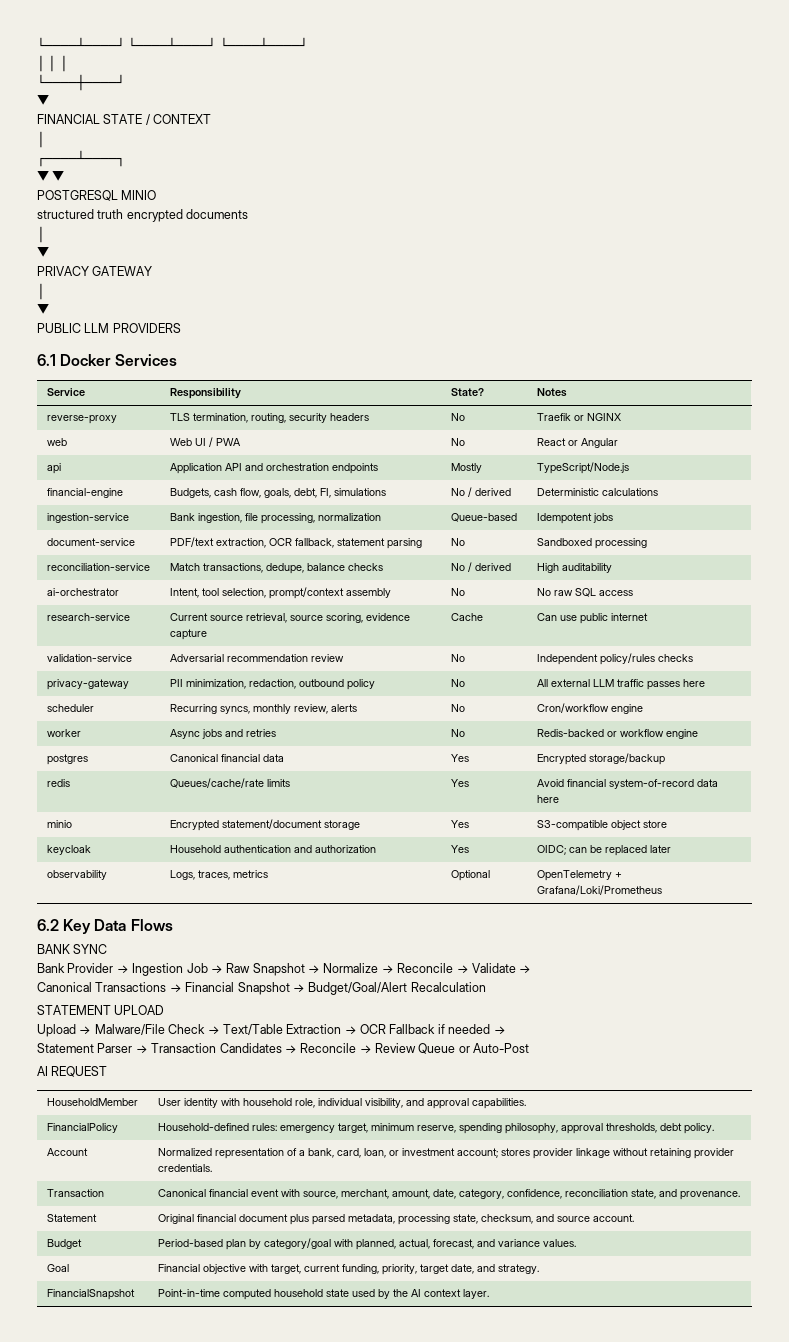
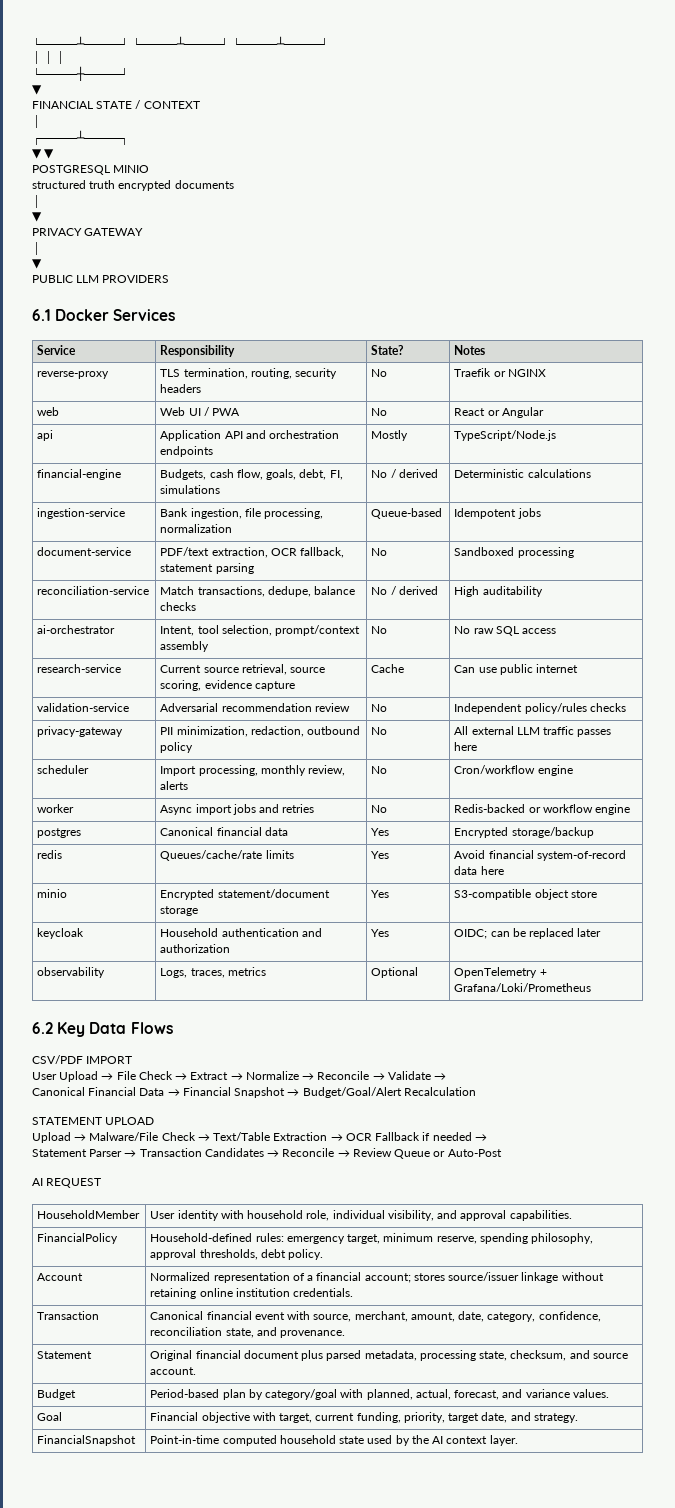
- scheduler | Recurring syncs, monthly review, alerts | No | Cron/workflow engine
+ scheduler | Import processing, monthly review, alerts | No | Cron/workflow engine
- worker | Async jobs and retries | No | Redis-backed or workflow engine
+ worker | Async import jobs and retries | No | Redis-backed or workflow engine
- BANK SYNC
- Bank Provider → Ingestion Job → Raw Snapshot → Normalize → Reconcile → Validate →
+ CSV/PDF IMPORT
+ User Upload → File Check → Extract → Normalize → Reconcile → Validate →
- Canonical Transactions → Financial Snapshot → Budget/Goal/Alert Recalculation
+ Canonical Financial Data → Financial Snapshot → Budget/Goal/Alert Recalculation
- Account | Normalized representation of a bank, card, loan, or investment account; stores provider linkage without retaining provider credentials.
+ Account | Normalized representation of a financial account; stores source/issuer linkage without retaining online institution credentials.

